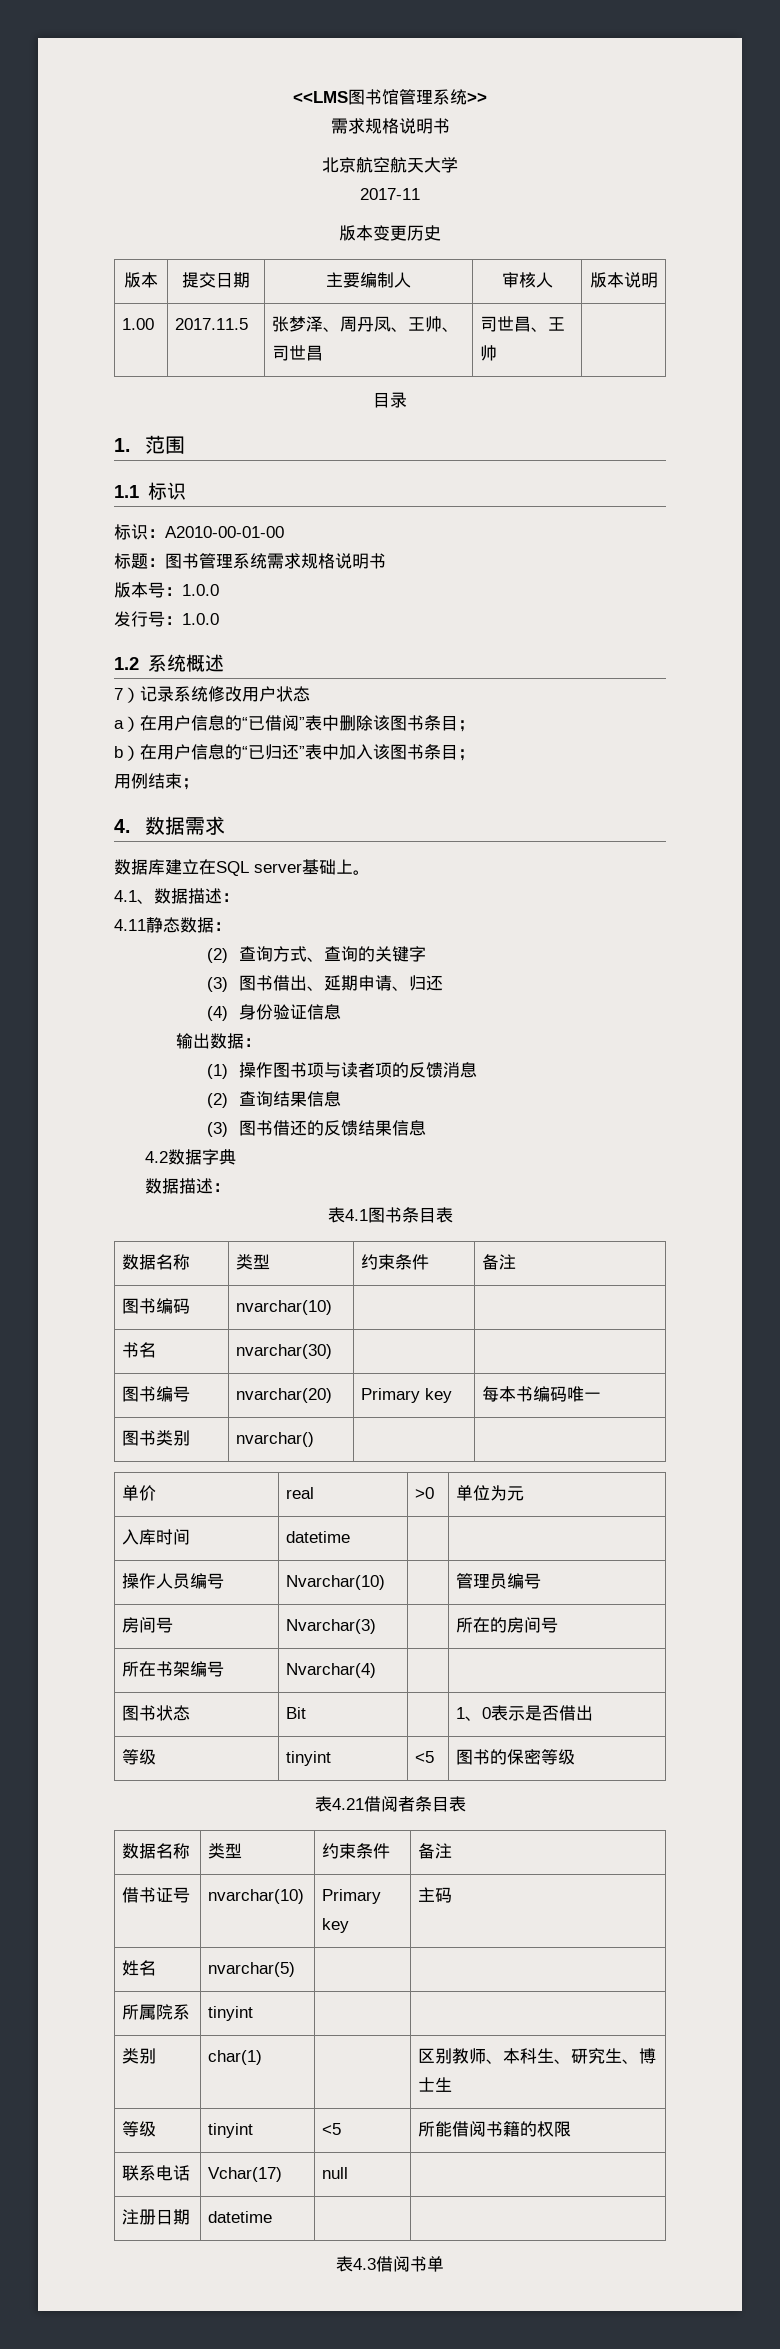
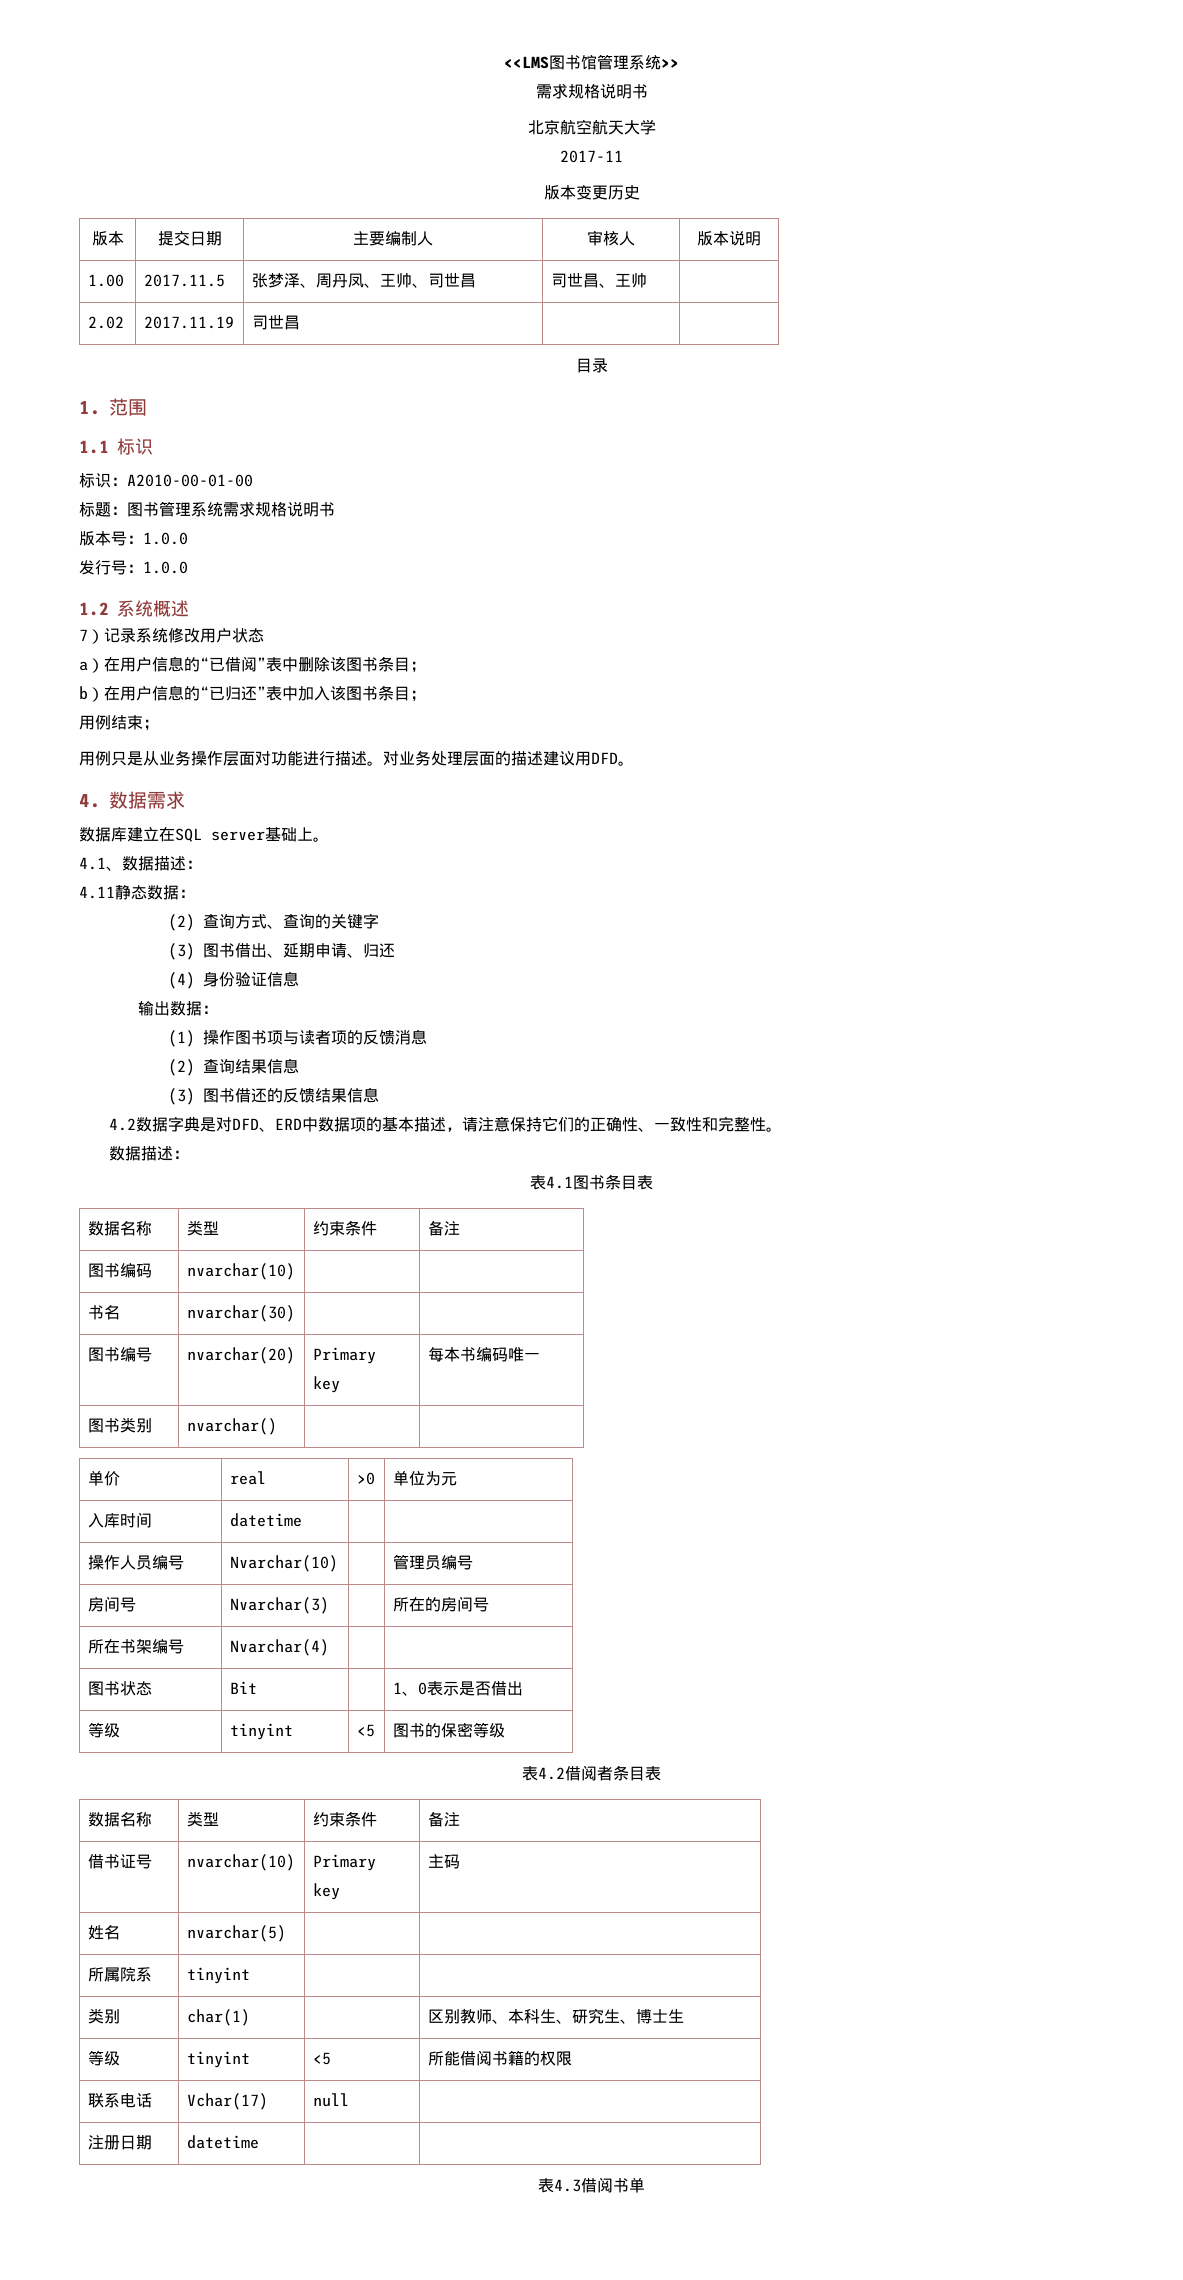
+ 2.02 | 2017.11.19 | 司世昌 | |
+ 用例只是从业务操作层面对功能进行描述。对业务处理层面的描述建议用DFD。
- 4.2数据字典
+ 4.2数据字典是对DFD、ERD中数据项的基本描述，请注意保持它们的正确性、一致性和完整性。
- 表4.21借阅者条目表
+ 表4.2借阅者条目表

